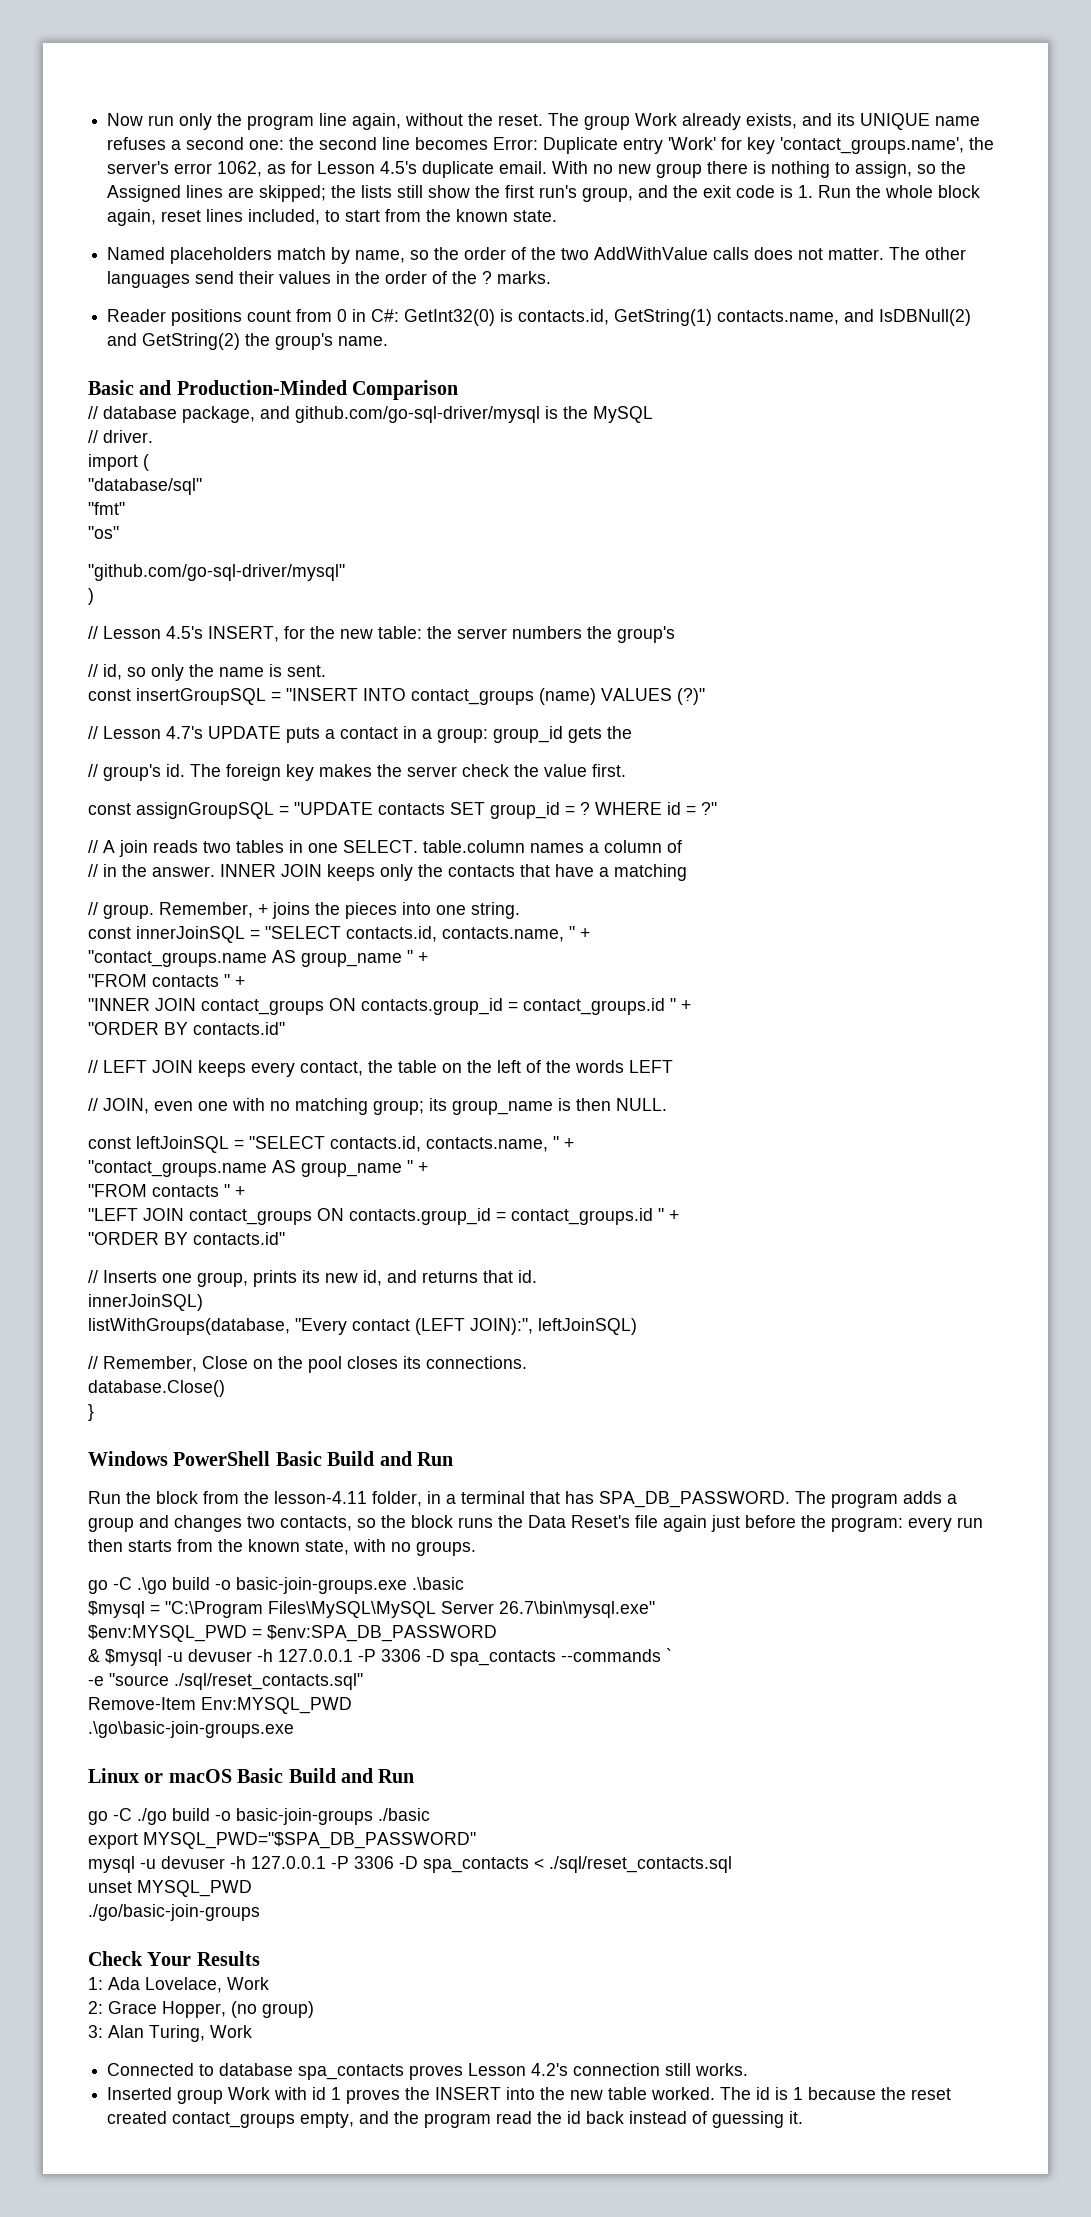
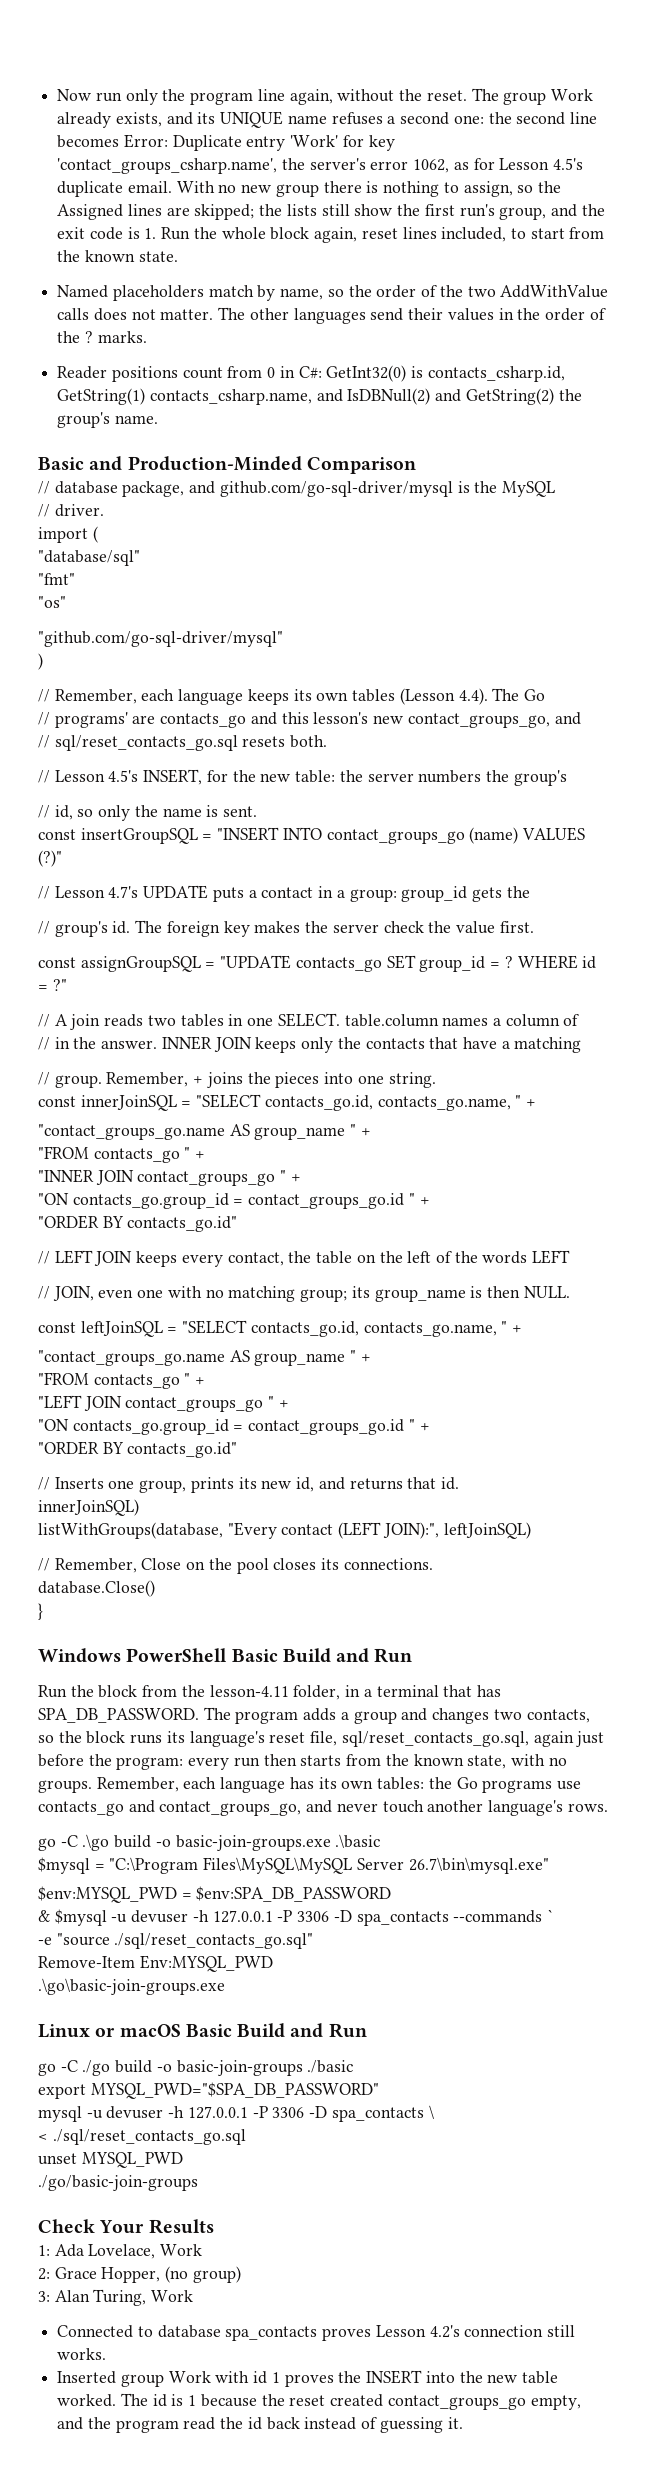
- The group Work already exists, and its UNIQUE name refuses a second one: the second line becomes Error: Duplicate entry 'Work' for key 'contact_groups.name', the server's error 1062, as for Lesson 4.5's duplicate email.
+ The group Work already exists, and its UNIQUE name refuses a second one: the second line becomes Error: Duplicate entry 'Work' for key 'contact_groups_csharp.name', the server's error 1062, as for Lesson 4.5's duplicate email.
- Reader positions count from 0 in C#: GetInt32(0) is contacts.id, GetString(1) contacts.name, and IsDBNull(2) and GetString(2) the group's name.
+ Reader positions count from 0 in C#: GetInt32(0) is contacts_csharp.id, GetString(1) contacts_csharp.name, and IsDBNull(2) and GetString(2) the group's name.
+ // Remember, each language keeps its own tables (Lesson 4.4). The Go
+ // programs' are contacts_go and this lesson's new contact_groups_go, and
+ // sql/reset_contacts_go.sql resets both.
- const insertGroupSQL = "INSERT INTO contact_groups (name) VALUES (?)"
+ const insertGroupSQL = "INSERT INTO contact_groups_go (name) VALUES (?)"
- const assignGroupSQL = "UPDATE contacts SET group_id = ?
+ const assignGroupSQL = "UPDATE contacts_go SET group_id = ?
- const innerJoinSQL = "SELECT contacts.id, contacts.name, " +
- "contact_groups.name AS group_name " +
- "FROM contacts " +
+ const innerJoinSQL = "SELECT contacts_go.id, contacts_go.name, " +
+ "contact_groups_go.name AS group_name " +
+ "FROM contacts_go " +
- "INNER JOIN contact_groups ON contacts.group_id = contact_groups.id " +
- "ORDER BY contacts.id"
+ "INNER JOIN contact_groups_go " +
+ "ON contacts_go.group_id = contact_groups_go.id " +
+ "ORDER BY contacts_go.id"
- const leftJoinSQL = "SELECT contacts.id, contacts.name, " +
- "contact_groups.name AS group_name " +
- "FROM contacts " +
+ const leftJoinSQL = "SELECT contacts_go.id, contacts_go.name, " +
+ "contact_groups_go.name AS group_name " +
+ "FROM contacts_go " +
- "LEFT JOIN contact_groups ON contacts.group_id = contact_groups.id " +
- "ORDER BY contacts.id"
+ "LEFT JOIN contact_groups_go " +
+ "ON contacts_go.group_id = contact_groups_go.id " +
+ "ORDER BY contacts_go.id"
- The program adds a group and changes two contacts, so the block runs the Data Reset's file again just before the program: every run then starts from the known state, with no groups.
+ The program adds a group and changes two contacts, so the block runs its language's reset file, sql/reset_contacts_go.sql, again just before the program: every run then starts from the known state, with no groups. Remember, each language has its own tables: the Go programs use contacts_go and contact_groups_go, and never touch another language's rows.
- -e "source ./sql/reset_contacts.sql"
+ -e "source ./sql/reset_contacts_go.sql"
- mysql -u devuser -h 127.0.0.1 -P 3306 -D spa_contacts < ./sql/reset_contacts.sql
+ mysql -u devuser -h 127.0.0.1 -P 3306 -D spa_contacts \
+ < ./sql/reset_contacts_go.sql
- The id is 1 because the reset created contact_groups empty, and the program read the id back instead of guessing it.
+ The id is 1 because the reset created contact_groups_go empty, and the program read the id back instead of guessing it.

